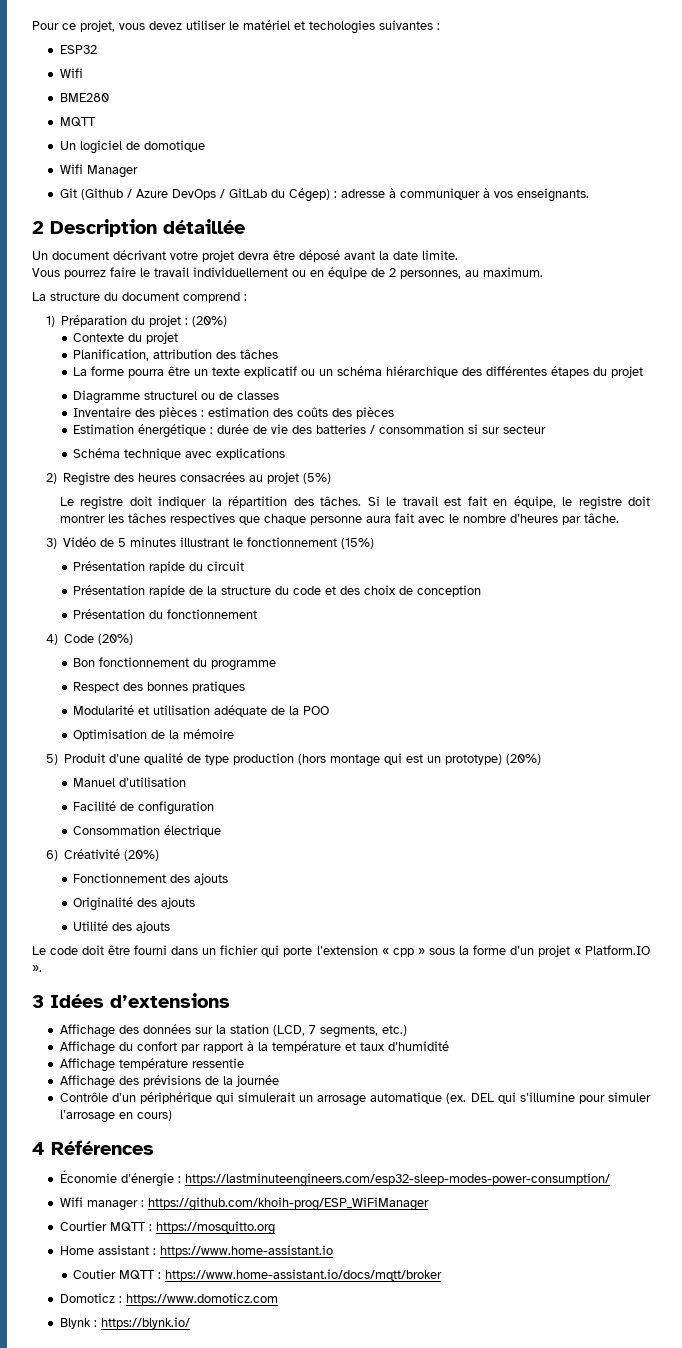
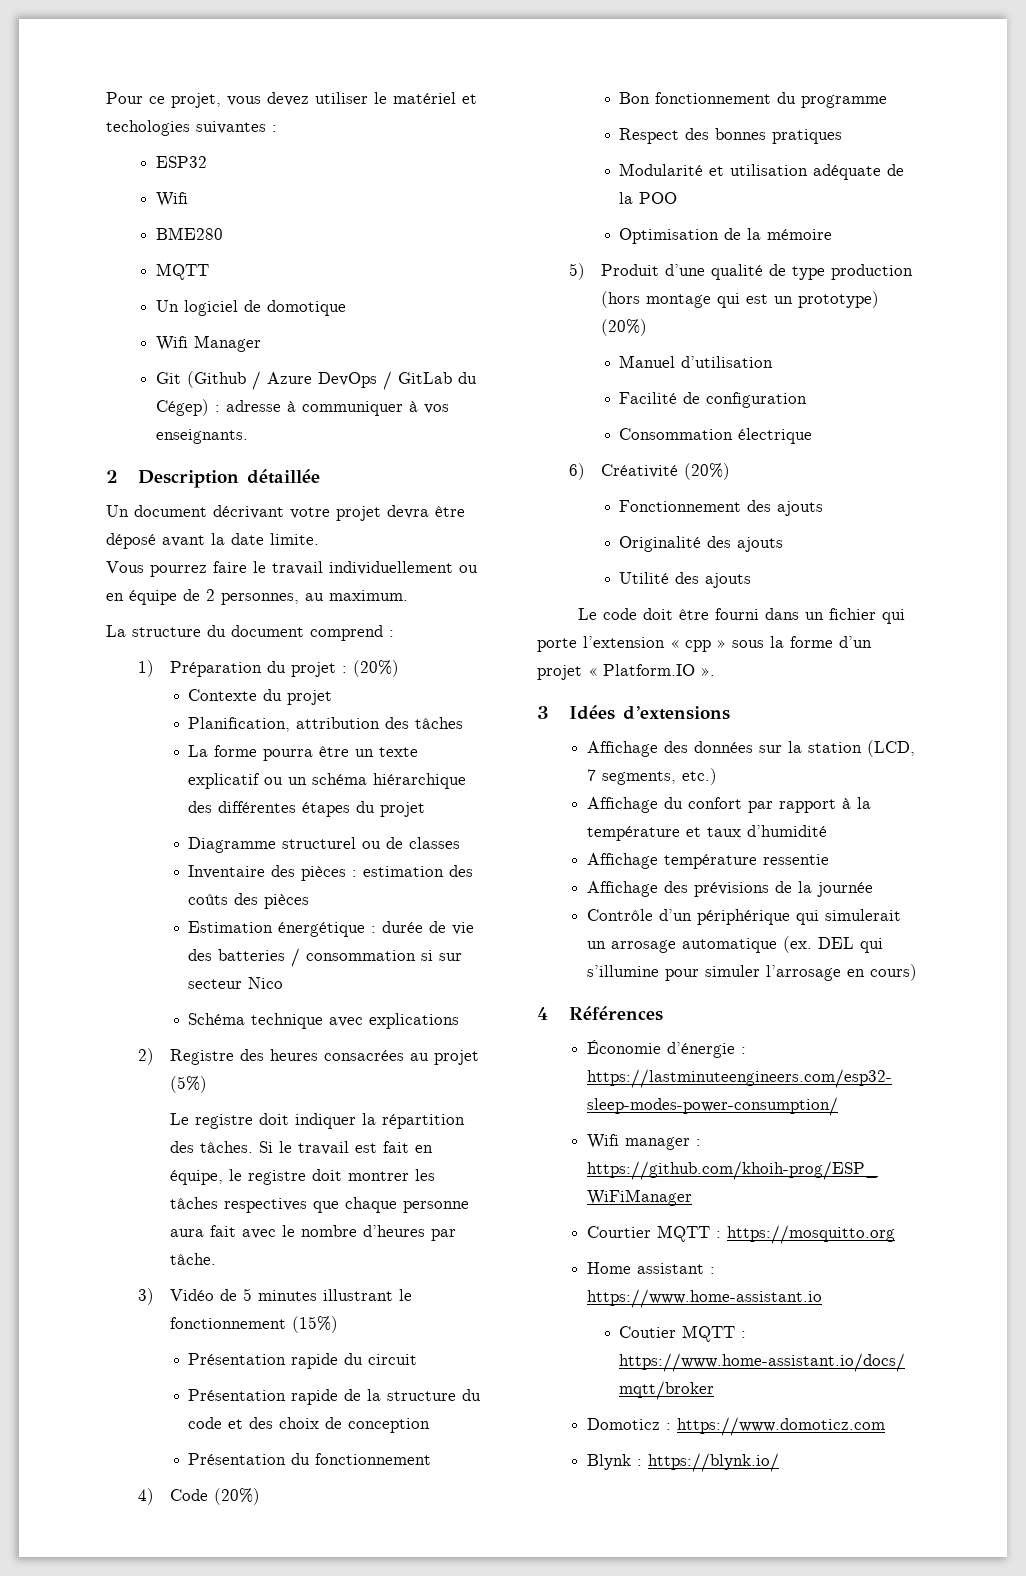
- Estimation énergétique : durée de vie des batteries / consommation si sur secteur
+ Estimation énergétique : durée de vie des batteries / consommation si sur secteur Nico

